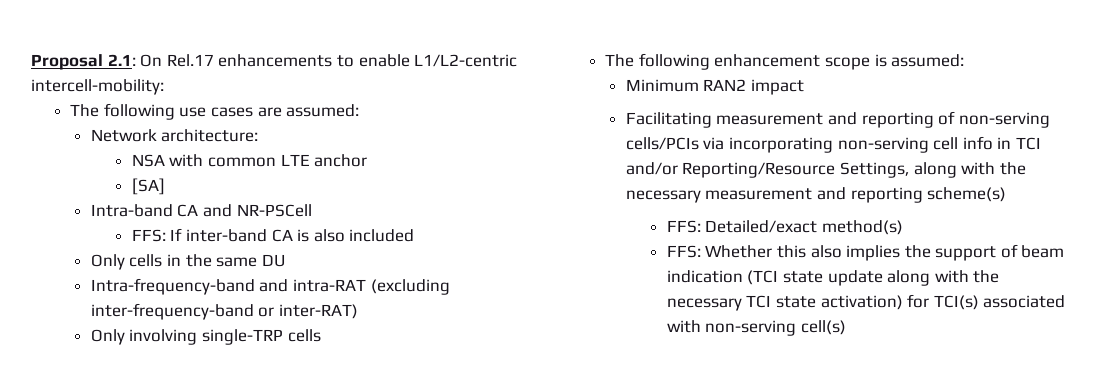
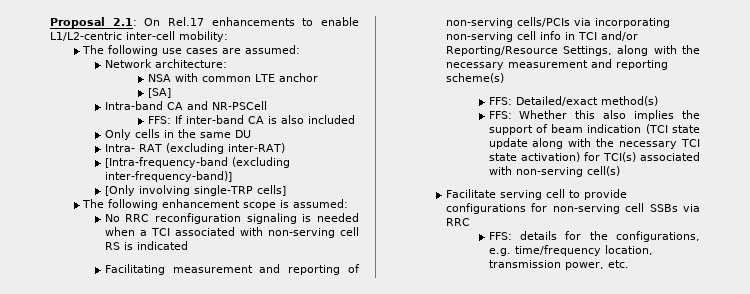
- Proposal 2.1: On Rel.17 enhancements to enable L1/L2-centric intercell-mobility:
+ Proposal 2.1: On Rel.17 enhancements to enable L1/L2-centric inter-cell mobility:
- Intra-frequency-band and intra-RAT (excluding inter-frequency-band or inter-RAT)
- Only involving single-TRP cells
+ Intra- RAT (excluding inter-RAT)
+ [Intra-frequency-band (excluding inter-frequency-band)]
+ [Only involving single-TRP cells]
- Minimum RAN2 impact
+ No RRC reconfiguration signaling is needed when a TCI associated with non-serving cell RS is indicated
+ Facilitate serving cell to provide configurations for non-serving cell SSBs via RRC
+ FFS: details for the configurations, e.g. time/frequency location, transmission power, etc.

